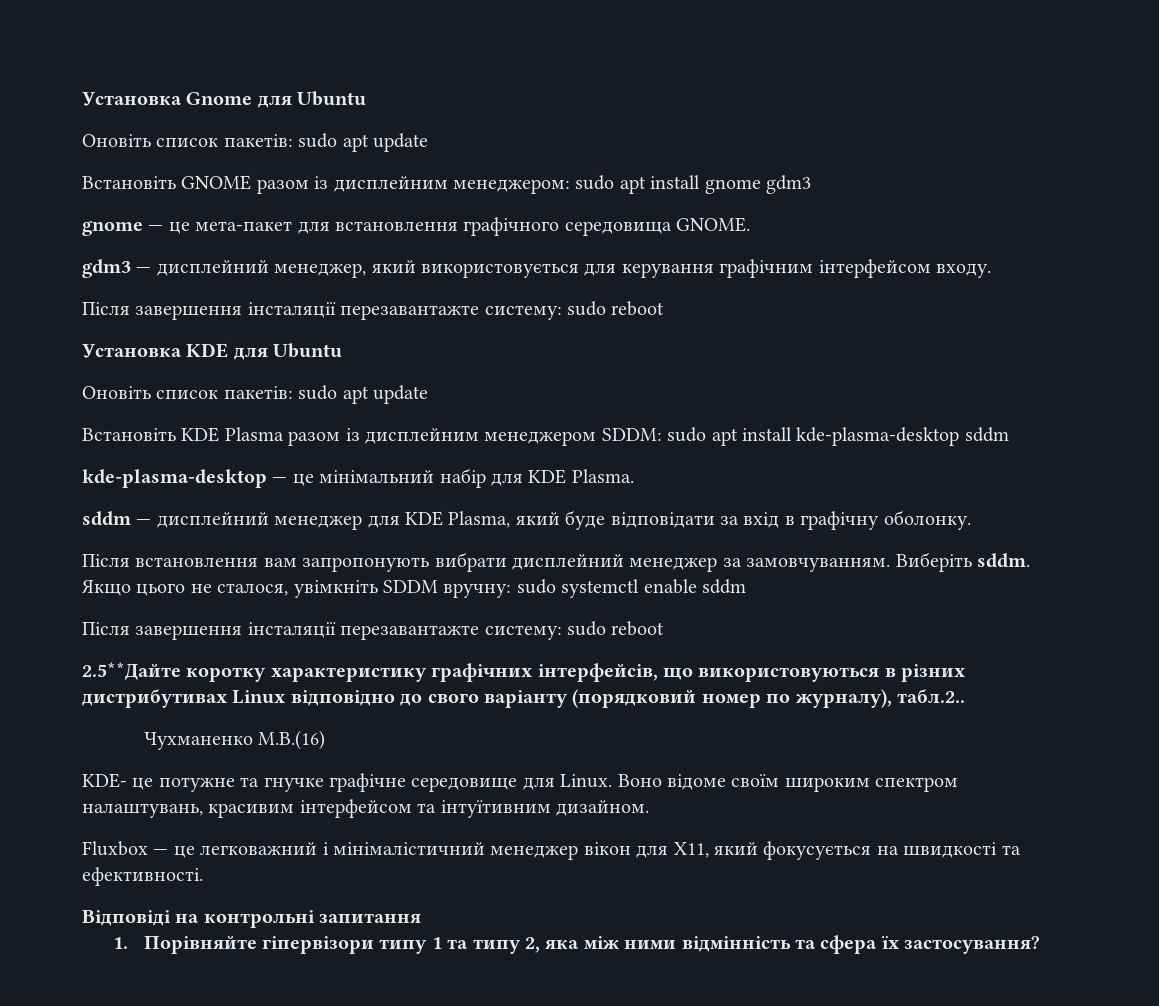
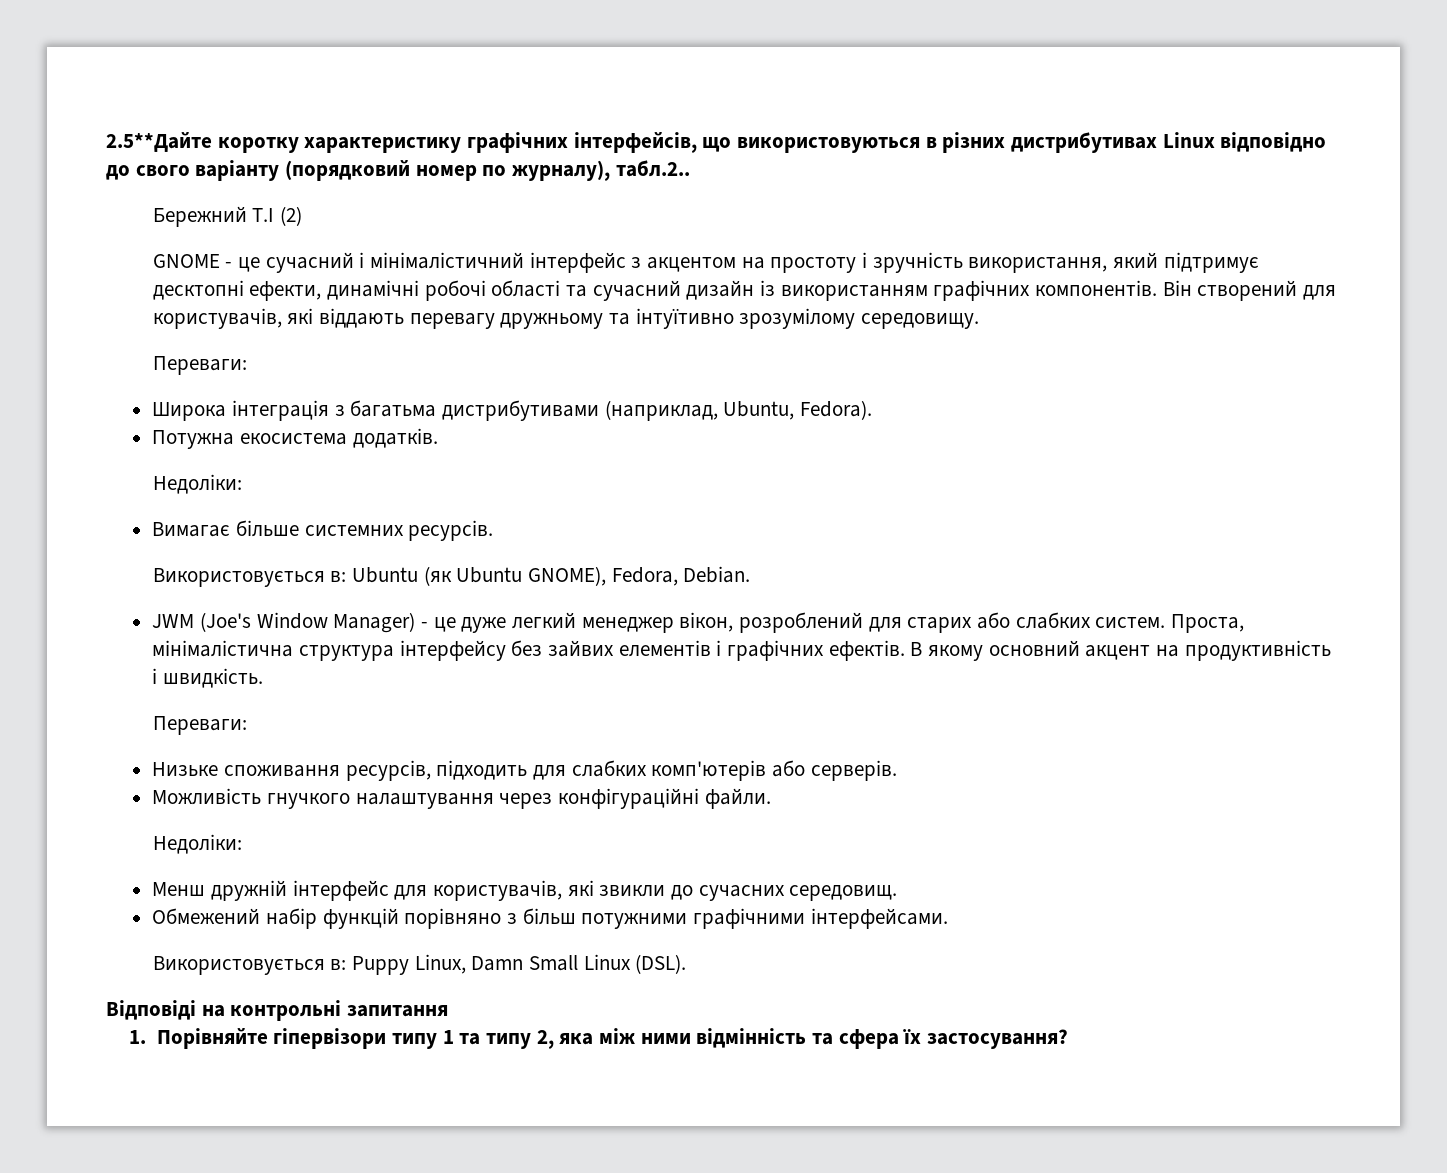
- Установка Gnome для Ubuntu
- Оновіть список пакетів: sudo apt update
- Встановіть GNOME разом із дисплейним менеджером: sudo apt install gnome gdm3
- gnome — це мета-пакет для встановлення графічного середовища GNOME.
- gdm3 — дисплейний менеджер, який використовується для керування графічним інтерфейсом входу.
- Після завершення інсталяції перезавантажте систему: sudo reboot
- Установка KDE для Ubuntu
- Оновіть список пакетів: sudo apt update
- Встановіть KDE Plasma разом із дисплейним менеджером SDDM: sudo apt install kde-plasma-desktop sddm
- kde-plasma-desktop — це мінімальний набір для KDE Plasma.
- sddm — дисплейний менеджер для KDE Plasma, який буде відповідати за вхід в графічну оболонку.
- Після встановлення вам запропонують вибрати дисплейний менеджер за замовчуванням. Виберіть sddm. Якщо цього не сталося, увімкніть SDDM вручну: sudo systemctl enable sddm
- Після завершення інсталяції перезавантажте систему: sudo reboot
- Чухманенко М.В.(16)
- KDE- це потужне та гнучке графічне середовище для Linux. Воно відоме своїм широким спектром налаштувань, красивим інтерфейсом та інтуїтивним дизайном.
- Fluxbox — це легковажний і мінімалістичний менеджер вікон для X11, який фокусується на швидкості та ефективності.
+ Бережний Т.І (2)
+ GNOME - це сучасний і мінімалістичний інтерфейс з акцентом на простоту і зручність використання, який підтримує десктопні ефекти, динамічні робочі області та сучасний дизайн із використанням графічних компонентів. Він створений для користувачів, які віддають перевагу дружньому та інтуїтивно зрозумілому середовищу.
+ Переваги:
+ Широка інтеграція з багатьма дистрибутивами (наприклад, Ubuntu, Fedora).
+ Потужна екосистема додатків.
+ Недоліки:
+ Вимагає більше системних ресурсів.
+ Використовується в: Ubuntu (як Ubuntu GNOME), Fedora, Debian.
+ JWM (Joe's Window Manager) - це дуже легкий менеджер вікон, розроблений для старих або слабких систем. Проста, мінімалістична структура інтерфейсу без зайвих елементів і графічних ефектів. В якому основний акцент на продуктивність і швидкість.
+ Переваги:
+ Низьке споживання ресурсів, підходить для слабких комп'ютерів або серверів.
+ Можливість гнучкого налаштування через конфігураційні файли.
+ Недоліки:
+ Менш дружній інтерфейс для користувачів, які звикли до сучасних середовищ.
+ Обмежений набір функцій порівняно з більш потужними графічними інтерфейсами.
+ Використовується в: Puppy Linux, Damn Small Linux (DSL).

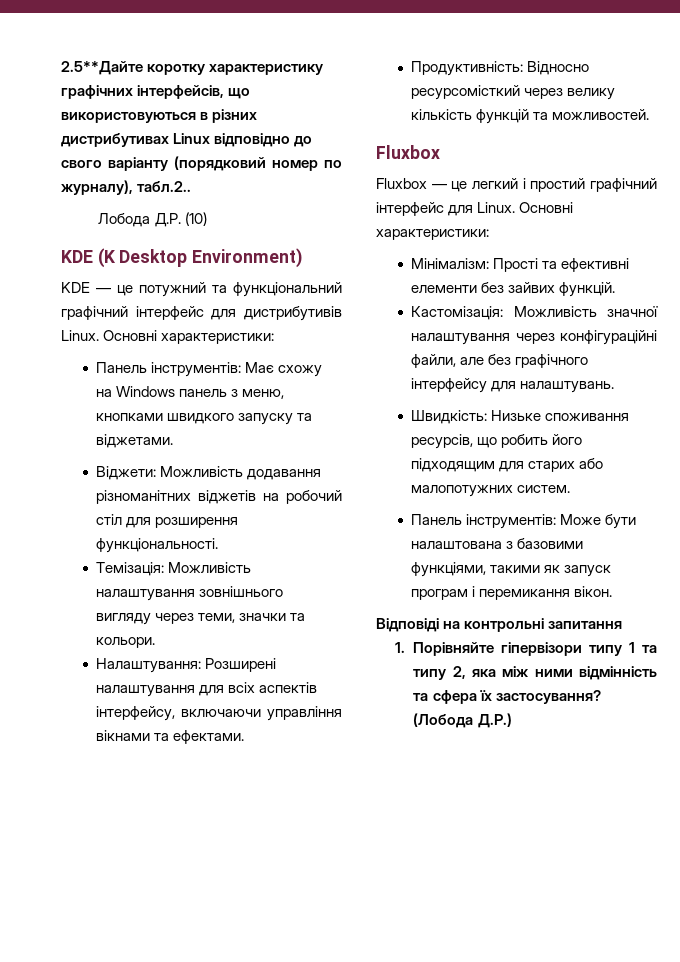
- Бережний Т.І (2)
- GNOME - це сучасний і мінімалістичний інтерфейс з акцентом на простоту і зручність використання, який підтримує десктопні ефекти, динамічні робочі області та сучасний дизайн із використанням графічних компонентів. Він створений для користувачів, які віддають перевагу дружньому та інтуїтивно зрозумілому середовищу.
- Переваги:
- Широка інтеграція з багатьма дистрибутивами (наприклад, Ubuntu, Fedora).
- Потужна екосистема додатків.
- Недоліки:
- Вимагає більше системних ресурсів.
- Використовується в: Ubuntu (як Ubuntu GNOME), Fedora, Debian.
- JWM (Joe's Window Manager) - це дуже легкий менеджер вікон, розроблений для старих або слабких систем. Проста, мінімалістична структура інтерфейсу без зайвих елементів і графічних ефектів. В якому основний акцент на продуктивність і швидкість.
- Переваги:
- Низьке споживання ресурсів, підходить для слабких комп'ютерів або серверів.
- Можливість гнучкого налаштування через конфігураційні файли.
- Недоліки:
- Менш дружній інтерфейс для користувачів, які звикли до сучасних середовищ.
- Обмежений набір функцій порівняно з більш потужними графічними інтерфейсами.
- Використовується в: Puppy Linux, Damn Small Linux (DSL).
+ Лобода Д.Р. (10)
+ KDE (K Desktop Environment)
+ KDE — це потужний та функціональний графічний інтерфейс для дистрибутивів Linux. Основні характеристики:
+ Панель інструментів: Має схожу на Windows панель з меню, кнопками швидкого запуску та віджетами.
+ Віджети: Можливість додавання різноманітних віджетів на робочий стіл для розширення функціональності.
+ Темізація: Можливість налаштування зовнішнього вигляду через теми, значки та кольори.
+ Налаштування: Розширені налаштування для всіх аспектів інтерфейсу, включаючи управління вікнами та ефектами.
+ Продуктивність: Відносно ресурсомісткий через велику кількість функцій та можливостей.
+ Fluxbox
+ Fluxbox — це легкий і простий графічний інтерфейс для Linux. Основні характеристики:
+ Мінімалізм: Прості та ефективні елементи без зайвих функцій.
+ Кастомізація: Можливість значної налаштування через конфігураційні файли, але без графічного інтерфейсу для налаштувань.
+ Швидкість: Низьке споживання ресурсів, що робить його підходящим для старих або малопотужних систем.
+ Панель інструментів: Може бути налаштована з базовими функціями, такими як запуск програм і перемикання вікон.
+ (Лобода Д.Р.)

